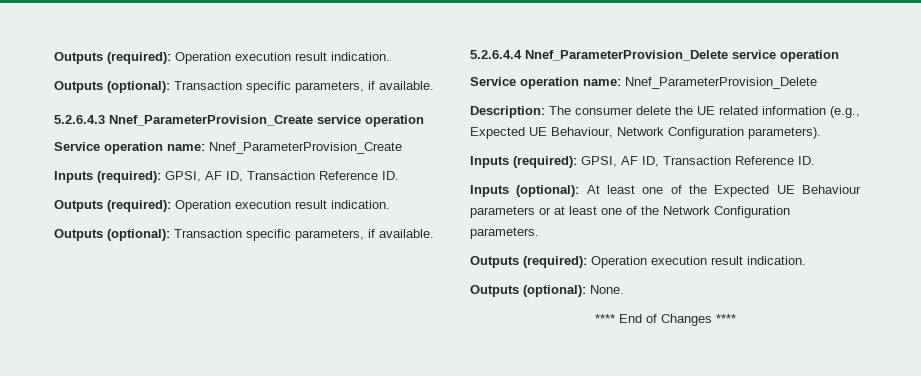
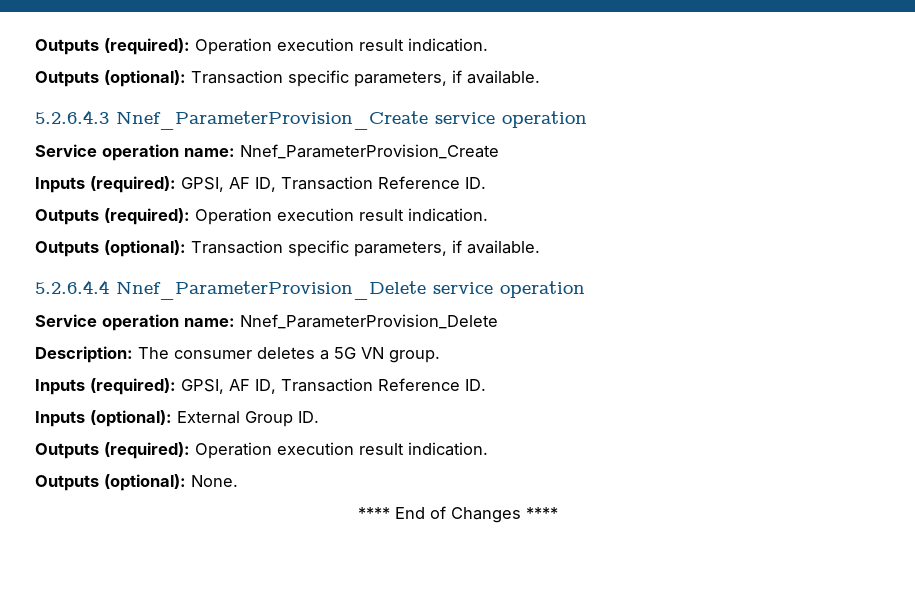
- Description: The consumer delete the UE related information (e.g., Expected UE Behaviour, Network Configuration parameters).
+ Description: The consumer deletes a 5G VN group.
- Inputs (optional): At least one of the Expected UE Behaviour parameters or at least one of the Network Configuration parameters.
+ Inputs (optional): External Group ID.

